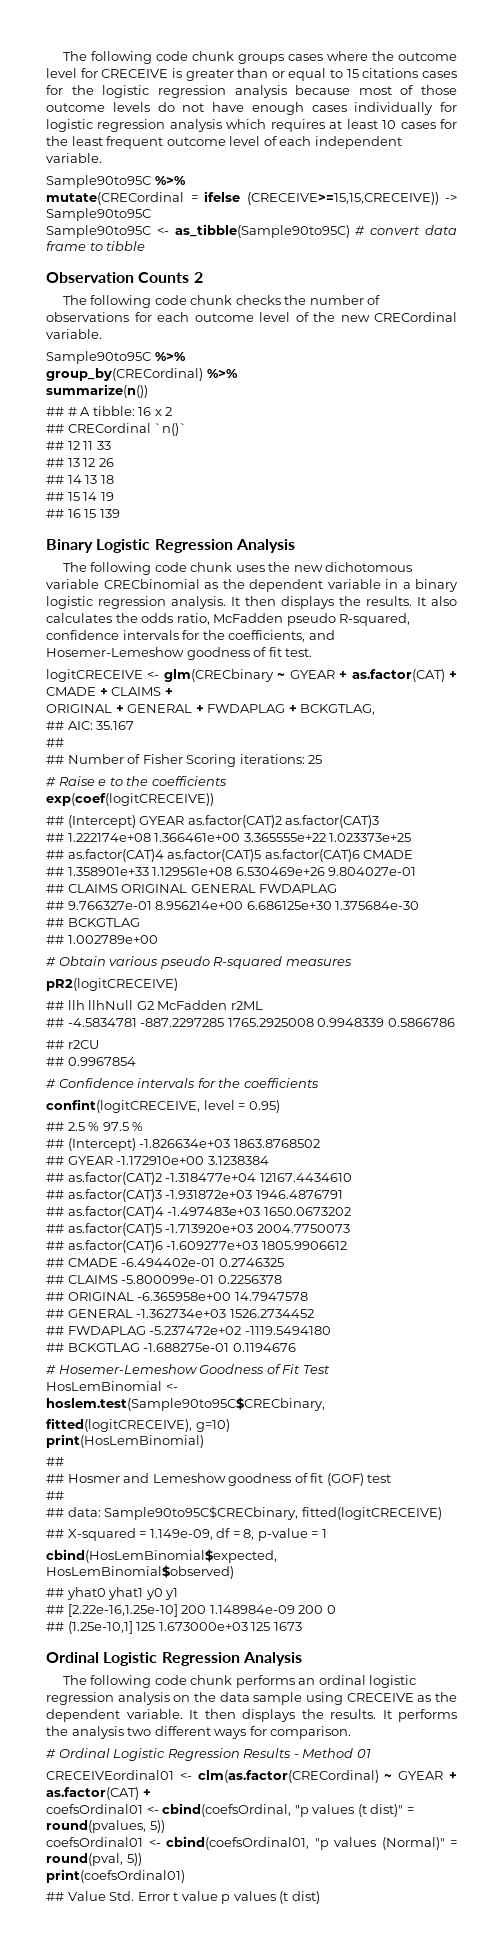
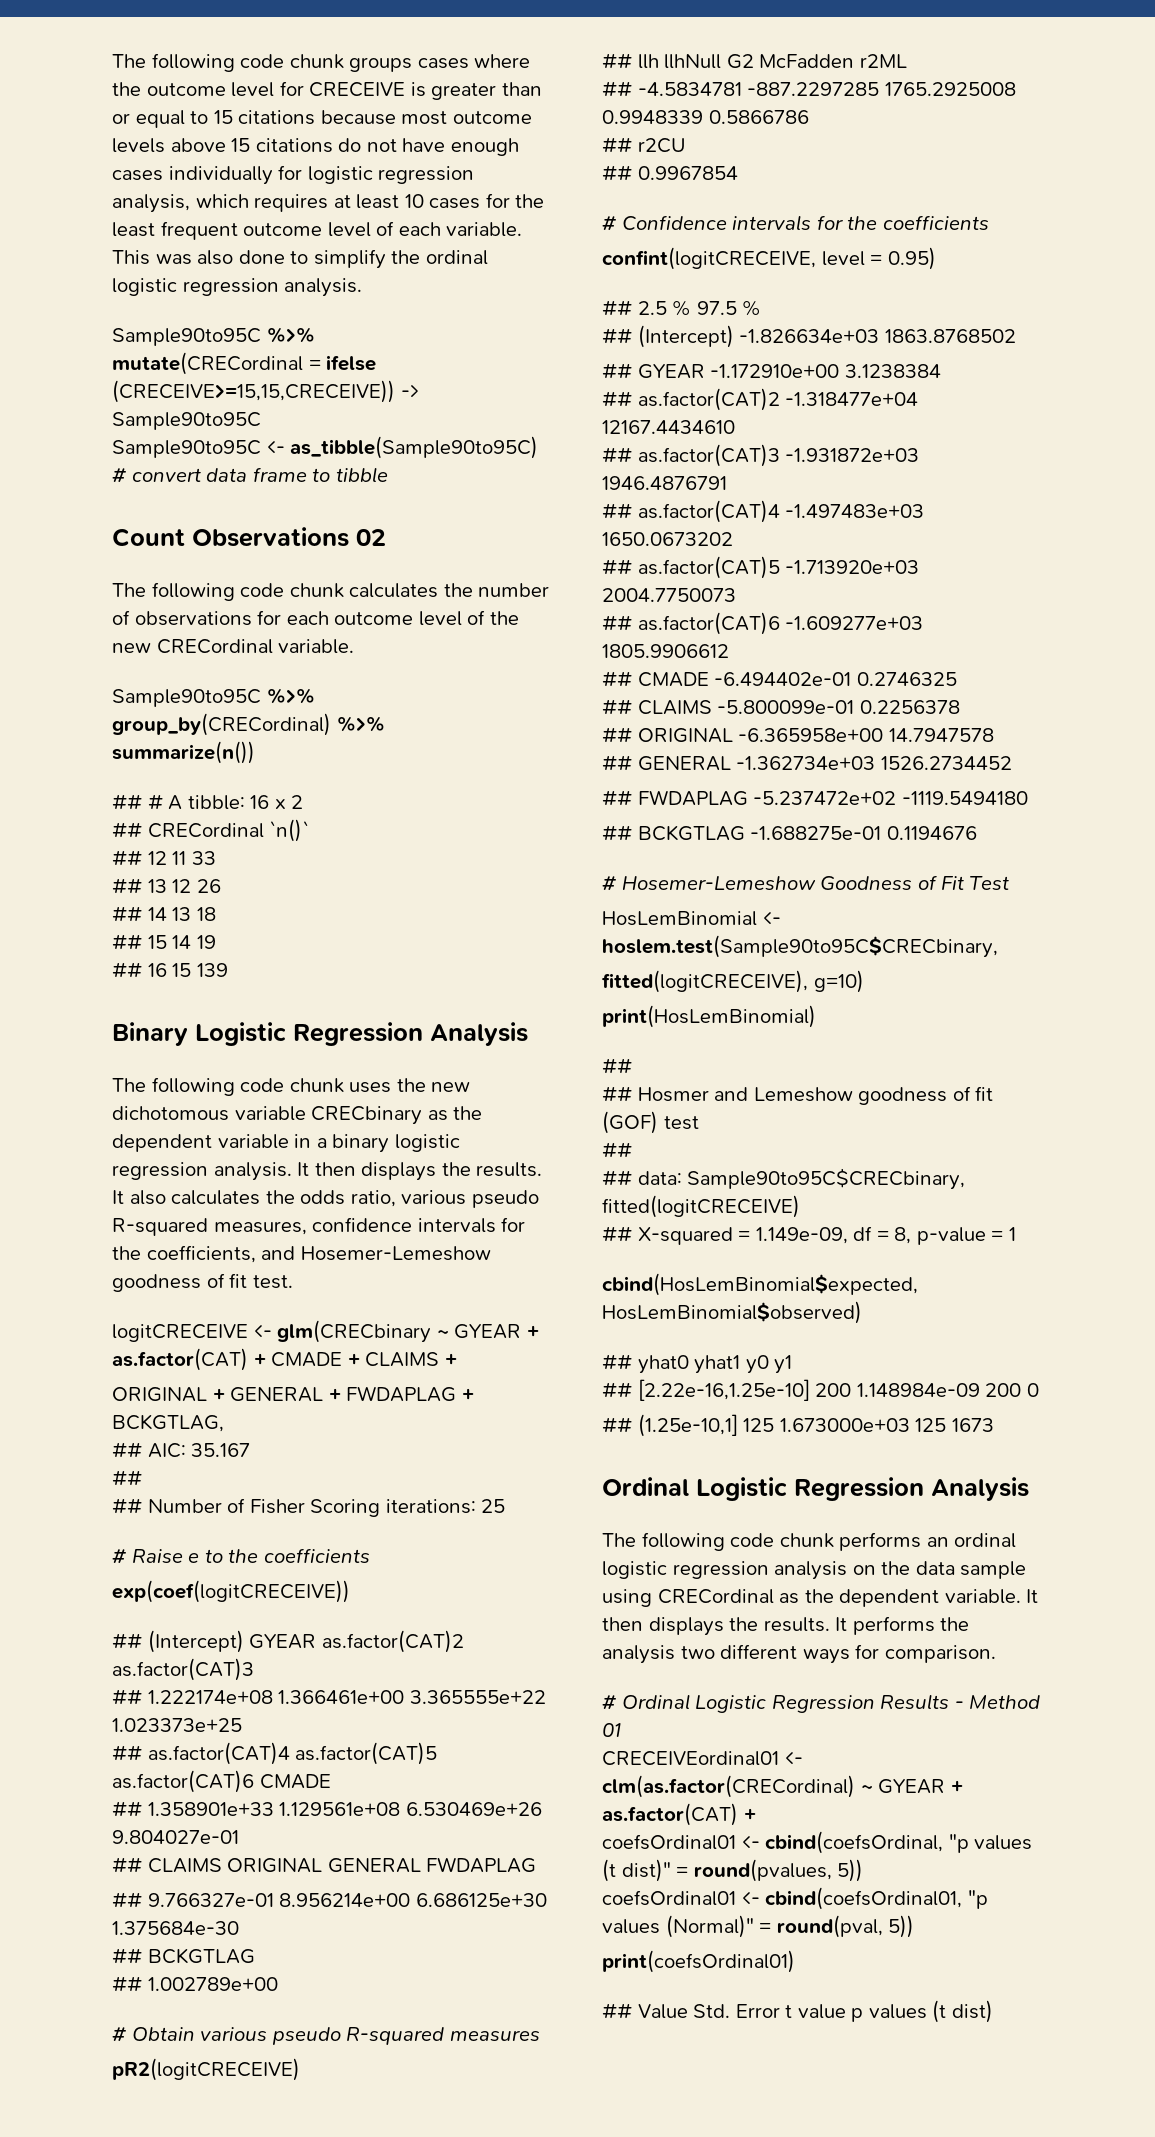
- The following code chunk groups cases where the outcome level for CRECEIVE is greater than or equal to 15 citations cases for the logistic regression analysis because most of those outcome levels do not have enough cases individually for logistic regression analysis which requires at least 10 cases for the least frequent outcome level of each independent variable.
+ The following code chunk groups cases where the outcome level for CRECEIVE is greater than or equal to 15 citations because most outcome levels above 15 citations do not have enough cases individually for logistic regression analysis, which requires at least 10 cases for the least frequent outcome level of each variable. This was also done to simplify the ordinal logistic regression analysis.
- Observation Counts 2
- The following code chunk checks the number of observations for each outcome level of the new CRECordinal variable.
+ Count Observations 02
+ The following code chunk calculates the number of observations for each outcome level of the new CRECordinal variable.
- The following code chunk uses the new dichotomous variable CRECbinomial as the dependent variable in a binary logistic regression analysis.
+ The following code chunk uses the new dichotomous variable CRECbinary as the dependent variable in a binary logistic regression analysis.
- It also calculates the odds ratio, McFadden pseudo R-squared, confidence intervals for the coefficients, and Hosemer-Lemeshow goodness of fit test.
+ It also calculates the odds ratio, various pseudo R-squared measures, confidence intervals for the coefficients, and Hosemer-Lemeshow goodness of fit test.
- The following code chunk performs an ordinal logistic regression analysis on the data sample using CRECEIVE as the dependent variable.
+ The following code chunk performs an ordinal logistic regression analysis on the data sample using CRECordinal as the dependent variable.

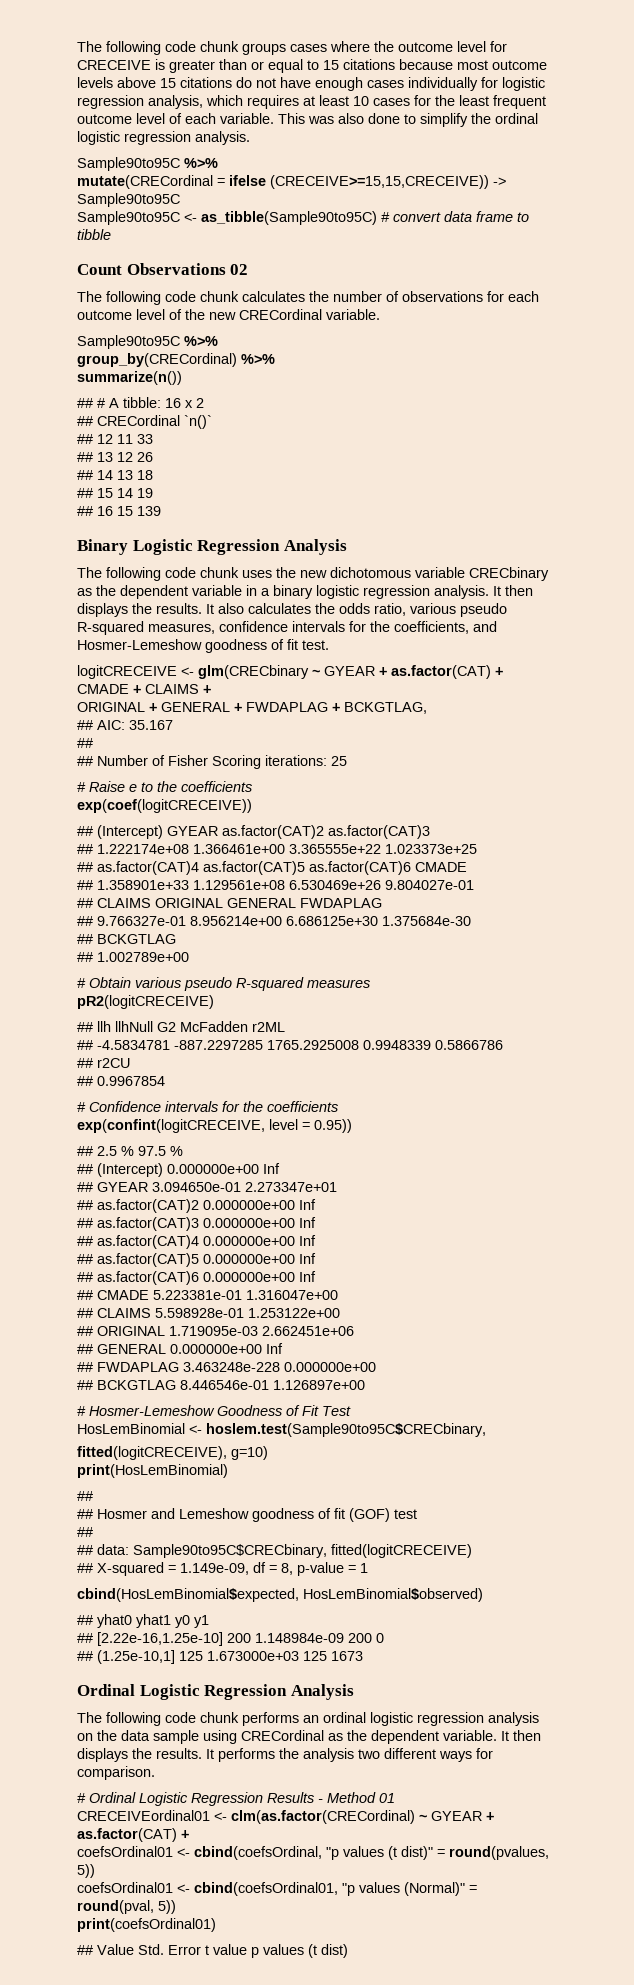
- It also calculates the odds ratio, various pseudo R-squared measures, confidence intervals for the coefficients, and Hosemer-Lemeshow goodness of fit test.
+ It also calculates the odds ratio, various pseudo R-squared measures, confidence intervals for the coefficients, and Hosmer-Lemeshow goodness of fit test.
- confint(logitCRECEIVE, level = 0.95)
+ exp(confint(logitCRECEIVE, level = 0.95))
- ## (Intercept) -1.826634e+03 1863.8768502
+ ## (Intercept) 0.000000e+00 Inf
- ## GYEAR -1.172910e+00 3.1238384
+ ## GYEAR 3.094650e-01 2.273347e+01
- ## as.factor(CAT)2 -1.318477e+04 12167.4434610
+ ## as.factor(CAT)2 0.000000e+00 Inf
- ## as.factor(CAT)3 -1.931872e+03 1946.4876791
- ## as.factor(CAT)4 -1.497483e+03 1650.0673202
+ ## as.factor(CAT)3 0.000000e+00 Inf
+ ## as.factor(CAT)4 0.000000e+00 Inf
- ## as.factor(CAT)5 -1.713920e+03 2004.7750073
+ ## as.factor(CAT)5 0.000000e+00 Inf
- ## as.factor(CAT)6 -1.609277e+03 1805.9906612
+ ## as.factor(CAT)6 0.000000e+00 Inf
- ## CMADE -6.494402e-01 0.2746325
- ## CLAIMS -5.800099e-01 0.2256378
+ ## CMADE 5.223381e-01 1.316047e+00
+ ## CLAIMS 5.598928e-01 1.253122e+00
- ## ORIGINAL -6.365958e+00 14.7947578
+ ## ORIGINAL 1.719095e-03 2.662451e+06
- ## GENERAL -1.362734e+03 1526.2734452
+ ## GENERAL 0.000000e+00 Inf
- ## FWDAPLAG -5.237472e+02 -1119.5494180
- ## BCKGTLAG -1.688275e-01 0.1194676
- # Hosemer-Lemeshow Goodness of Fit Test
+ ## FWDAPLAG 3.463248e-228 0.000000e+00
+ ## BCKGTLAG 8.446546e-01 1.126897e+00
+ # Hosmer-Lemeshow Goodness of Fit Test

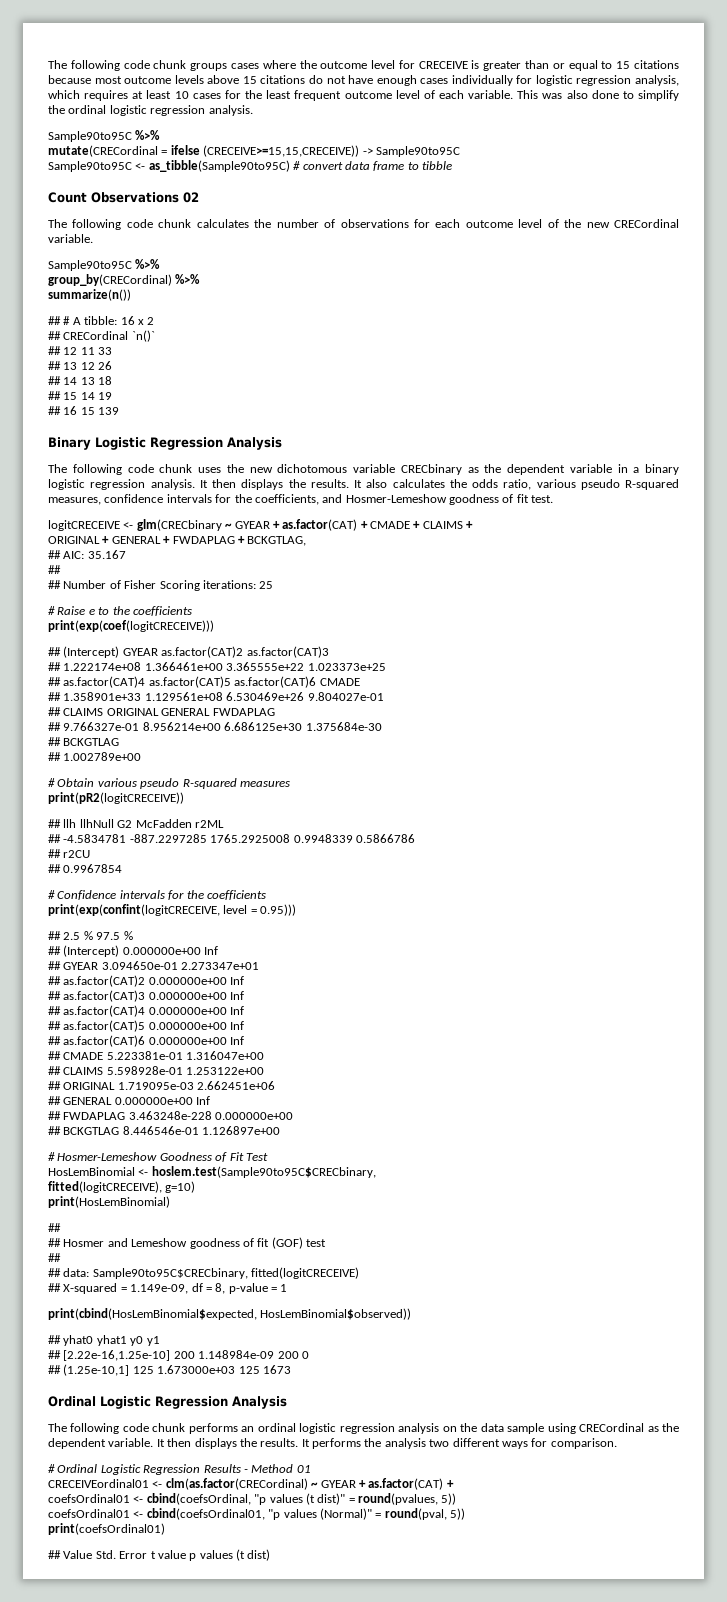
- exp(coef(logitCRECEIVE))
+ print(exp(coef(logitCRECEIVE)))
- pR2(logitCRECEIVE)
+ print(pR2(logitCRECEIVE))
- exp(confint(logitCRECEIVE, level = 0.95))
+ print(exp(confint(logitCRECEIVE, level = 0.95)))
- cbind(HosLemBinomial$expected, HosLemBinomial$observed)
+ print(cbind(HosLemBinomial$expected, HosLemBinomial$observed))

